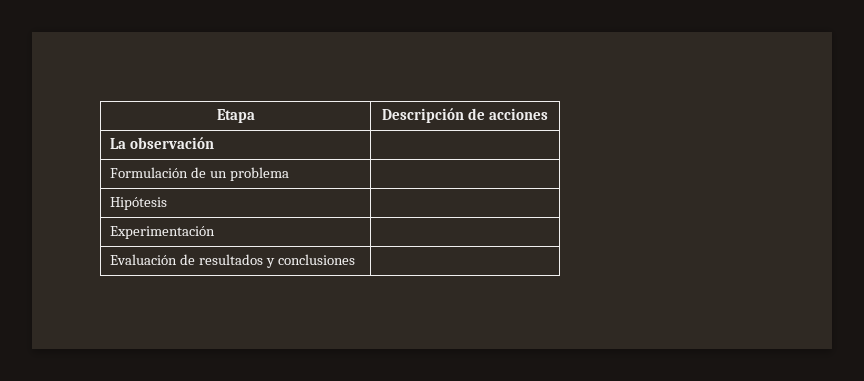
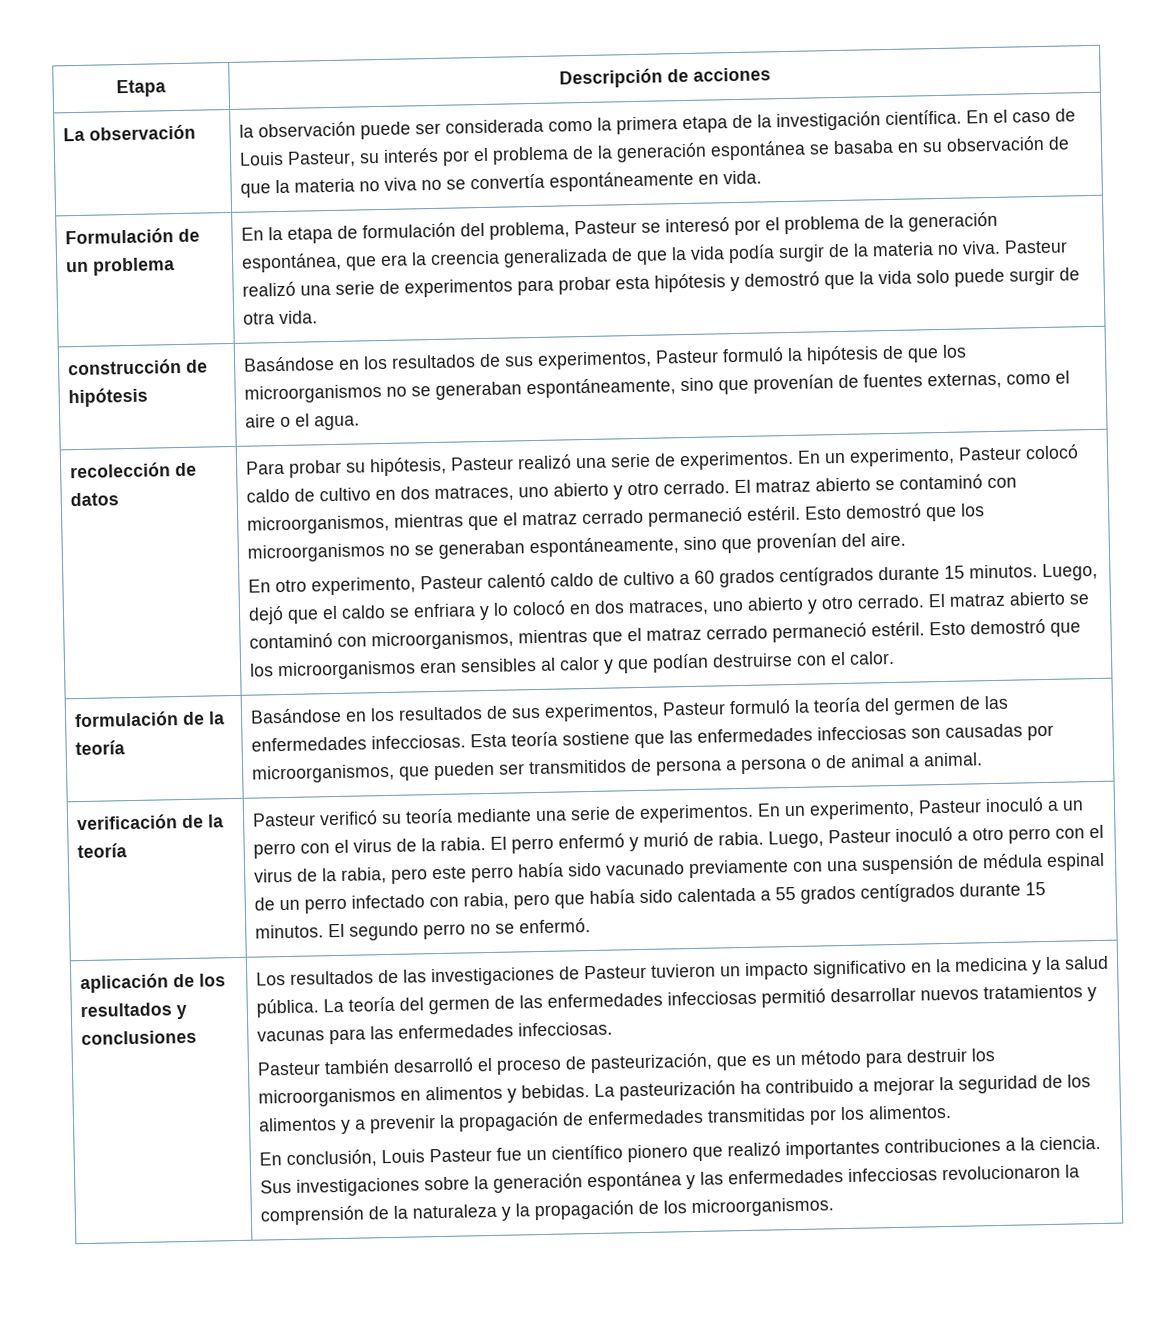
- Formulación de un problema |
- Hipótesis |
- Experimentación |
- Evaluación de resultados y conclusiones |
+ la observación puede ser considerada como la primera etapa de la investigación científica. En el caso de Louis Pasteur, su interés por el problema de la generación espontánea se basaba en su observación de que la materia no viva no se convertía espontáneamente en vida.
+ Formulación de un problema | En la etapa de formulación del problema, Pasteur se interesó por el problema de la generación espontánea, que era la creencia generalizada de que la vida podía surgir de la materia no viva. Pasteur realizó una serie de experimentos para probar esta hipótesis y demostró que la vida solo puede surgir de otra vida.
+ construcción de hipótesis | Basándose en los resultados de sus experimentos, Pasteur formuló la hipótesis de que los microorganismos no se generaban espontáneamente, sino que provenían de fuentes externas, como el aire o el agua.
+ recolección de datos | Para probar su hipótesis, Pasteur realizó una serie de experimentos. En un experimento, Pasteur colocó caldo de cultivo en dos matraces, uno abierto y otro cerrado. El matraz abierto se contaminó con microorganismos, mientras que el matraz cerrado permaneció estéril. Esto demostró que los microorganismos no se generaban espontáneamente, sino que provenían del aire.
+ En otro experimento, Pasteur calentó caldo de cultivo a 60 grados centígrados durante 15 minutos. Luego, dejó que el caldo se enfriara y lo colocó en dos matraces, uno abierto y otro cerrado. El matraz abierto se contaminó con microorganismos, mientras que el matraz cerrado permaneció estéril. Esto demostró que los microorganismos eran sensibles al calor y que podían destruirse con el calor.
+ formulación de la teoría | Basándose en los resultados de sus experimentos, Pasteur formuló la teoría del germen de las enfermedades infecciosas. Esta teoría sostiene que las enfermedades infecciosas son causadas por microorganismos, que pueden ser transmitidos de persona a persona o de animal a animal.
+ verificación de la teoría | Pasteur verificó su teoría mediante una serie de experimentos. En un experimento, Pasteur inoculó a un perro con el virus de la rabia. El perro enfermó y murió de rabia. Luego, Pasteur inoculó a otro perro con el virus de la rabia, pero este perro había sido vacunado previamente con una suspensión de médula espinal de un perro infectado con rabia, pero que había sido calentada a 55 grados centígrados durante 15 minutos. El segundo perro no se enfermó.
+ aplicación de los resultados y conclusiones | Los resultados de las investigaciones de Pasteur tuvieron un impacto significativo en la medicina y la salud pública. La teoría del germen de las enfermedades infecciosas permitió desarrollar nuevos tratamientos y vacunas para las enfermedades infecciosas.
+ Pasteur también desarrolló el proceso de pasteurización, que es un método para destruir los microorganismos en alimentos y bebidas. La pasteurización ha contribuido a mejorar la seguridad de los alimentos y a prevenir la propagación de enfermedades transmitidas por los alimentos.
+ En conclusión, Louis Pasteur fue un científico pionero que realizó importantes contribuciones a la ciencia. Sus investigaciones sobre la generación espontánea y las enfermedades infecciosas revolucionaron la comprensión de la naturaleza y la propagación de los microorganismos.

